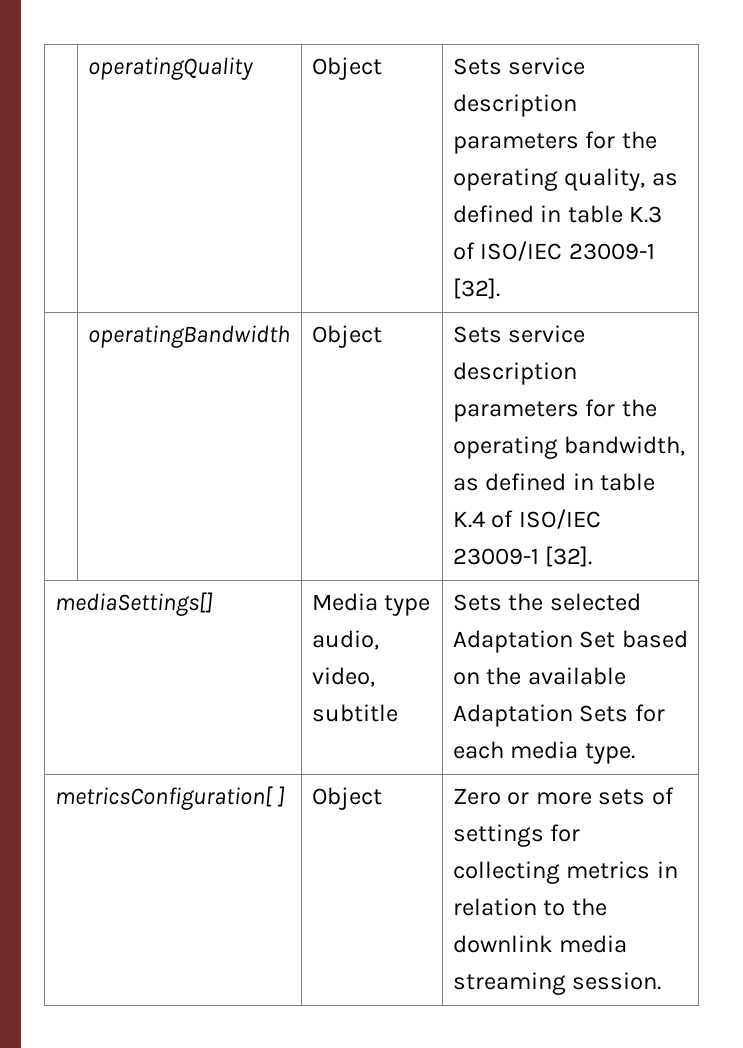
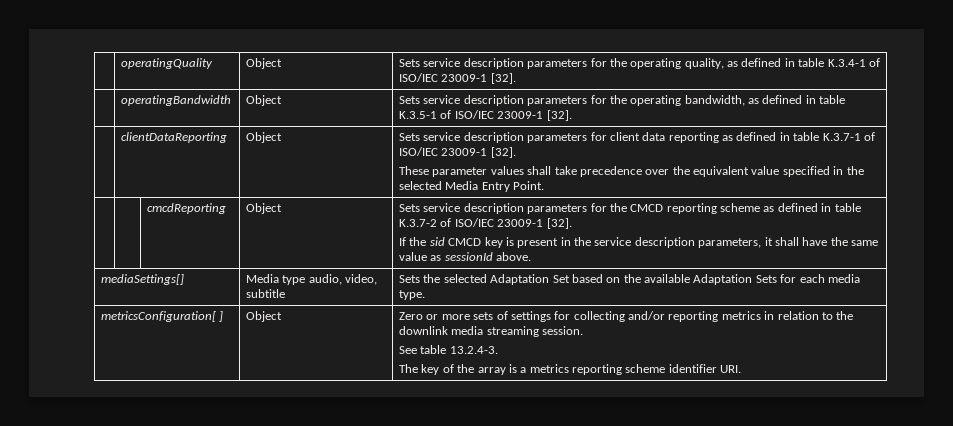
- | operatingQuality | Object | Sets service description parameters for the operating quality, as defined in table K.3 of ISO/IEC 23009-1 [32].
+ | operatingQuality | Object | Sets service description parameters for the operating quality, as defined in table K.3.4-1 of ISO/IEC 23009-1 [32].
- | operatingBandwidth | Object | Sets service description parameters for the operating bandwidth, as defined in table K.4 of ISO/IEC 23009-1 [32].
+ | operatingBandwidth | Object | Sets service description parameters for the operating bandwidth, as defined in table K.3.5-1 of ISO/IEC 23009-1 [32].
+ | clientDataReporting | Object | Sets service description parameters for client data reporting as defined in table K.3.7-1 of ISO/IEC 23009-1 [32].
+ These parameter values shall take precedence over the equivalent value specified in the selected Media Entry Point.
+ | | cmcdReporting | Object | Sets service description parameters for the CMCD reporting scheme as defined in table K.3.7-2 of ISO/IEC 23009-1 [32].
+ If the sid CMCD key is present in the service description parameters, it shall have the same value as sessionId above.
- metricsConfiguration[ ] | Object | Zero or more sets of settings for collecting metrics in relation to the downlink media streaming session.
+ metricsConfiguration[ ] | Object | Zero or more sets of settings for collecting and/or reporting metrics in relation to the downlink media streaming session.
+ See table 13.2.4-3.
+ The key of the array is a metrics reporting scheme identifier URI.

